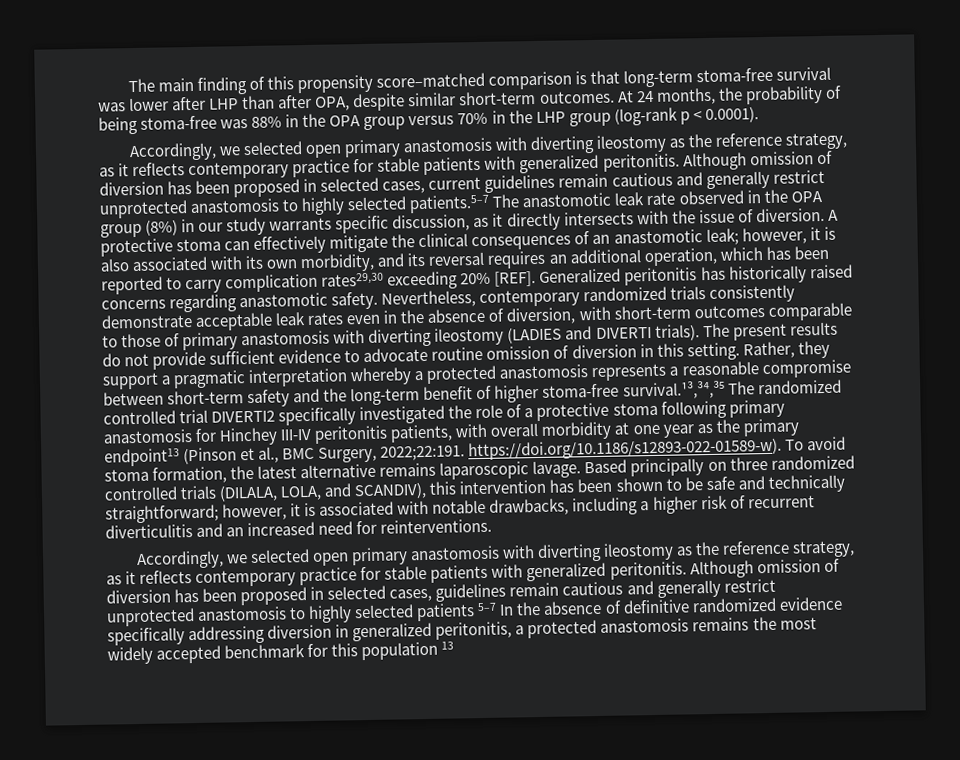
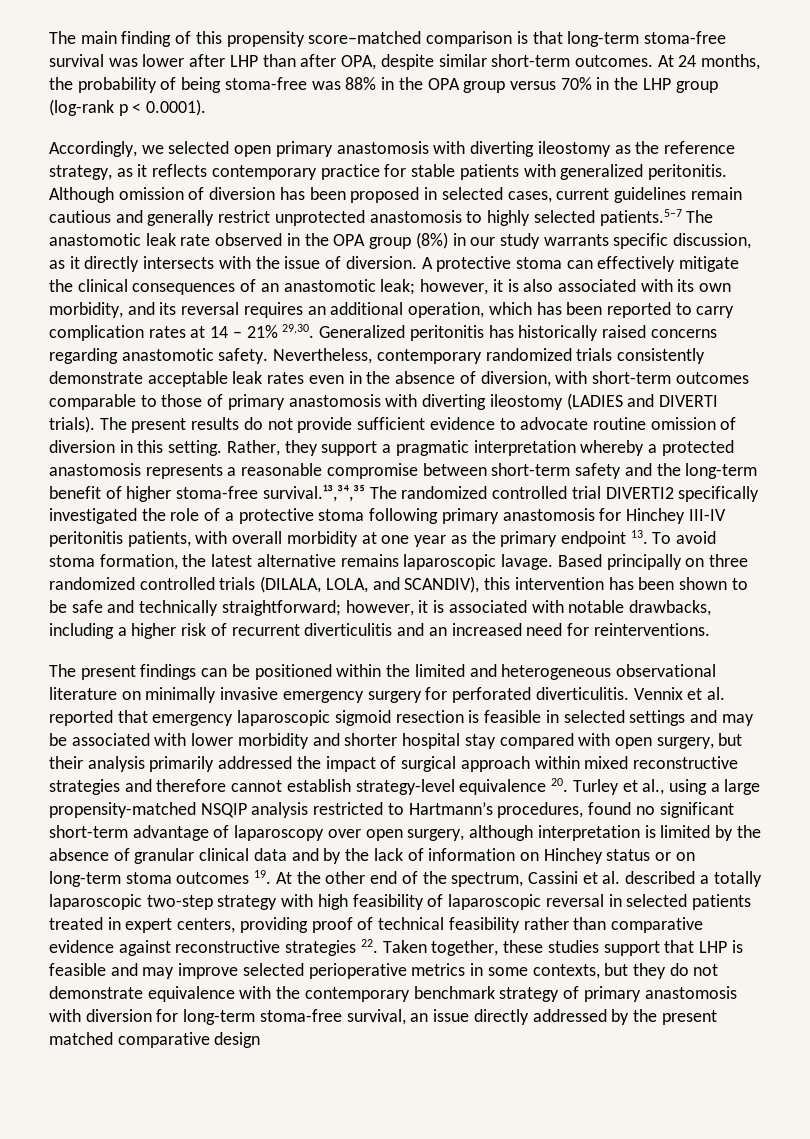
- A protective stoma can effectively mitigate the clinical consequences of an anastomotic leak; however, it is also associated with its own morbidity, and its reversal requires an additional operation, which has been reported to carry complication rates29,30 exceeding 20% [REF].
+ A protective stoma can effectively mitigate the clinical consequences of an anastomotic leak; however, it is also associated with its own morbidity, and its reversal requires an additional operation, which has been reported to carry complication rates at 14 – 21% 29,30.
- Rather, they support a pragmatic interpretation whereby a protected anastomosis represents a reasonable compromise between short-term safety and the long-term benefit of higher stoma-free survival.¹³,³⁴,³⁵ The randomized controlled trial DIVERTI2 specifically investigated the role of a protective stoma following primary anastomosis for Hinchey III-IV peritonitis patients, with overall morbidity at one year as the primary endpoint13 (Pinson et al., BMC Surgery, 2022;22:191. https://doi.org/10.1186/s12893-022-01589-w). To avoid stoma formation, the latest alternative remains laparoscopic lavage.
+ Rather, they support a pragmatic interpretation whereby a protected anastomosis represents a reasonable compromise between short-term safety and the long-term benefit of higher stoma-free survival.¹³,³⁴,³⁵ The randomized controlled trial DIVERTI2 specifically investigated the role of a protective stoma following primary anastomosis for Hinchey III-IV peritonitis patients, with overall morbidity at one year as the primary endpoint 13. To avoid stoma formation, the latest alternative remains laparoscopic lavage.
- Accordingly, we selected open primary anastomosis with diverting ileostomy as the reference strategy, as it reflects contemporary practice for stable patients with generalized peritonitis. Although omission of diversion has been proposed in selected cases, guidelines remain cautious and generally restrict unprotected anastomosis to highly selected patients 5–7 In the absence of definitive randomized evidence specifically addressing diversion in generalized peritonitis, a protected anastomosis remains the most widely accepted benchmark for this population 13
+ The present findings can be positioned within the limited and heterogeneous observational literature on minimally invasive emergency surgery for perforated diverticulitis. Vennix et al. reported that emergency laparoscopic sigmoid resection is feasible in selected settings and may be associated with lower morbidity and shorter hospital stay compared with open surgery, but their analysis primarily addressed the impact of surgical approach within mixed reconstructive strategies and therefore cannot establish strategy-level equivalence 20. Turley et al., using a large propensity-matched NSQIP analysis restricted to Hartmann’s procedures, found no significant short-term advantage of laparoscopy over open surgery, although interpretation is limited by the absence of granular clinical data and by the lack of information on Hinchey status or on long-term stoma outcomes 19. At the other end of the spectrum, Cassini et al. described a totally laparoscopic two-step strategy with high feasibility of laparoscopic reversal in selected patients treated in expert centers, providing proof of technical feasibility rather than comparative evidence against reconstructive strategies 22. Taken together, these studies support that LHP is feasible and may improve selected perioperative metrics in some contexts, but they do not demonstrate equivalence with the contemporary benchmark strategy of primary anastomosis with diversion for long-term stoma-free survival, an issue directly addressed by the present matched comparative design

